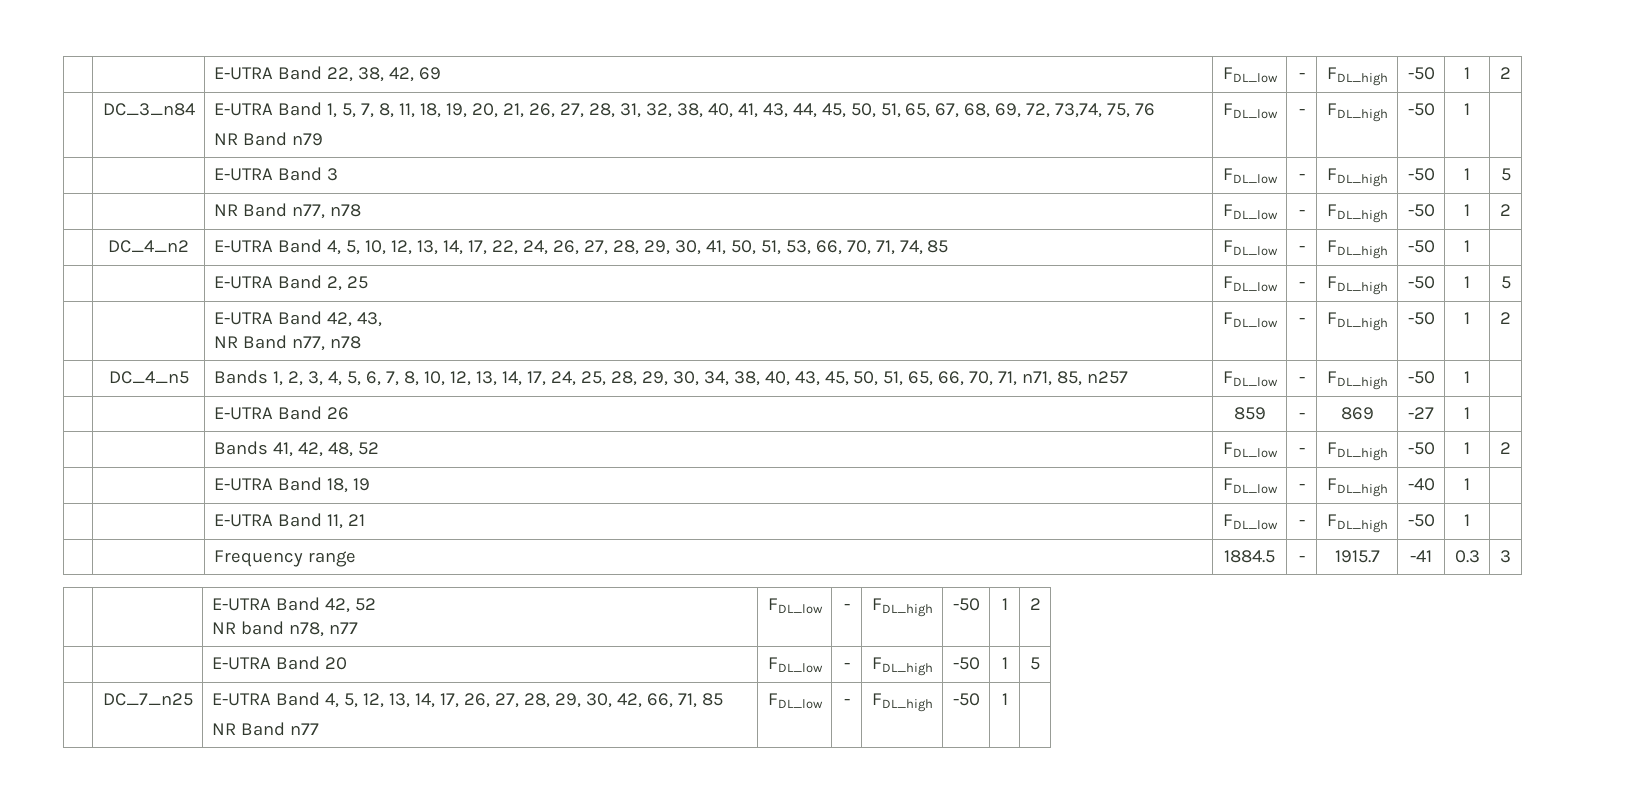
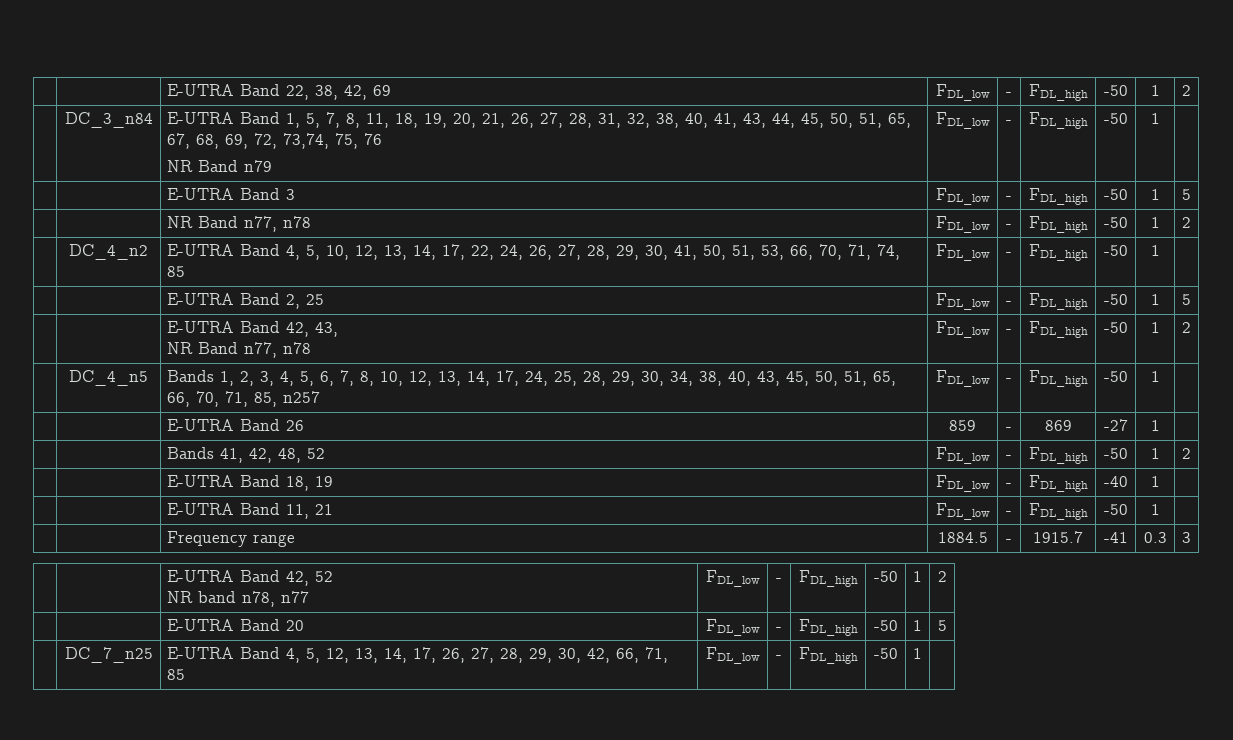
- | DC_4_n5 | Bands 1, 2, 3, 4, 5, 6, 7, 8, 10, 12, 13, 14, 17, 24, 25, 28, 29, 30, 34, 38, 40, 43, 45, 50, 51, 65, 66, 70, 71, n71, 85, n257 | FDL_low | - | FDL_high | -50 | 1 |
+ | DC_4_n5 | Bands 1, 2, 3, 4, 5, 6, 7, 8, 10, 12, 13, 14, 17, 24, 25, 28, 29, 30, 34, 38, 40, 43, 45, 50, 51, 65, 66, 70, 71, 85, n257 | FDL_low | - | FDL_high | -50 | 1 |
- | DC_7_n25 | E-UTRA Band 4, 5, 12, 13, 14, 17, 26, 27, 28, 29, 30, 42, 66, 71, 85
- NR Band n77 | FDL_low | - | FDL_high | -50 | 1 |
+ | DC_7_n25 | E-UTRA Band 4, 5, 12, 13, 14, 17, 26, 27, 28, 29, 30, 42, 66, 71, 85 | FDL_low | - | FDL_high | -50 | 1 |

